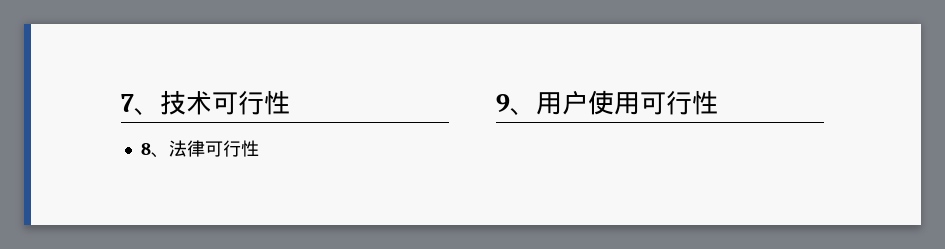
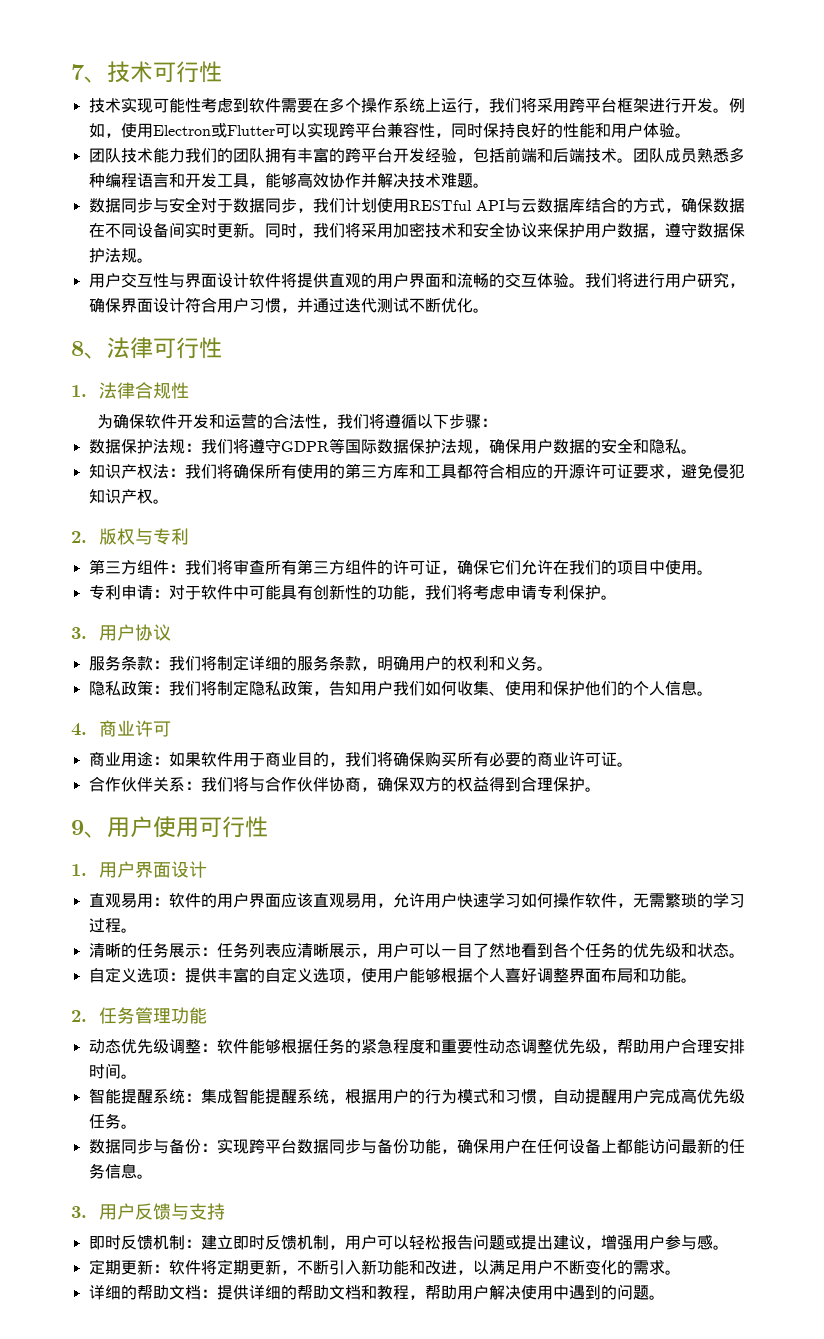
+ 技术实现可能性考虑到软件需要在多个操作系统上运行，我们将采用跨平台框架进行开发。例如，使用Electron或Flutter可以实现跨平台兼容性，同时保持良好的性能和用户体验。
+ 团队技术能力我们的团队拥有丰富的跨平台开发经验，包括前端和后端技术。团队成员熟悉多种编程语言和开发工具，能够高效协作并解决技术难题。
+ 数据同步与安全对于数据同步，我们计划使用RESTful API与云数据库结合的方式，确保数据在不同设备间实时更新。同时，我们将采用加密技术和安全协议来保护用户数据，遵守数据保护法规。
+ 用户交互性与界面设计软件将提供直观的用户界面和流畅的交互体验。我们将进行用户研究，确保界面设计符合用户习惯，并通过迭代测试不断优化。
  8、法律可行性
+ 1.法律合规性
+ 为确保软件开发和运营的合法性，我们将遵循以下步骤：
+ 数据保护法规：我们将遵守GDPR等国际数据保护法规，确保用户数据的安全和隐私。
+ 知识产权法：我们将确保所有使用的第三方库和工具都符合相应的开源许可证要求，避免侵犯知识产权。
+ 2.版权与专利
+ 第三方组件：我们将审查所有第三方组件的许可证，确保它们允许在我们的项目中使用。
+ 专利申请：对于软件中可能具有创新性的功能，我们将考虑申请专利保护。
+ 3.用户协议
+ 服务条款：我们将制定详细的服务条款，明确用户的权利和义务。
+ 隐私政策：我们将制定隐私政策，告知用户我们如何收集、使用和保护他们的个人信息。
+ 4.商业许可
+ 商业用途：如果软件用于商业目的，我们将确保购买所有必要的商业许可证。
+ 合作伙伴关系：我们将与合作伙伴协商，确保双方的权益得到合理保护。
  9、用户使用可行性
+ 1.用户界面设计
+ 直观易用：软件的用户界面应该直观易用，允许用户快速学习如何操作软件，无需繁琐的学习过程。
+ 清晰的任务展示：任务列表应清晰展示，用户可以一目了然地看到各个任务的优先级和状态。
+ 自定义选项：提供丰富的自定义选项，使用户能够根据个人喜好调整界面布局和功能。
+ 2.任务管理功能
+ 动态优先级调整：软件能够根据任务的紧急程度和重要性动态调整优先级，帮助用户合理安排时间。
+ 智能提醒系统：集成智能提醒系统，根据用户的行为模式和习惯，自动提醒用户完成高优先级任务。
+ 数据同步与备份：实现跨平台数据同步与备份功能，确保用户在任何设备上都能访问最新的任务信息。
+ 3.用户反馈与支持
+ 即时反馈机制：建立即时反馈机制，用户可以轻松报告问题或提出建议，增强用户参与感。
+ 定期更新：软件将定期更新，不断引入新功能和改进，以满足用户不断变化的需求。
+ 详细的帮助文档：提供详细的帮助文档和教程，帮助用户解决使用中遇到的问题。

